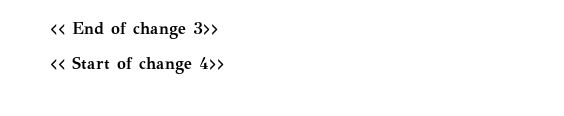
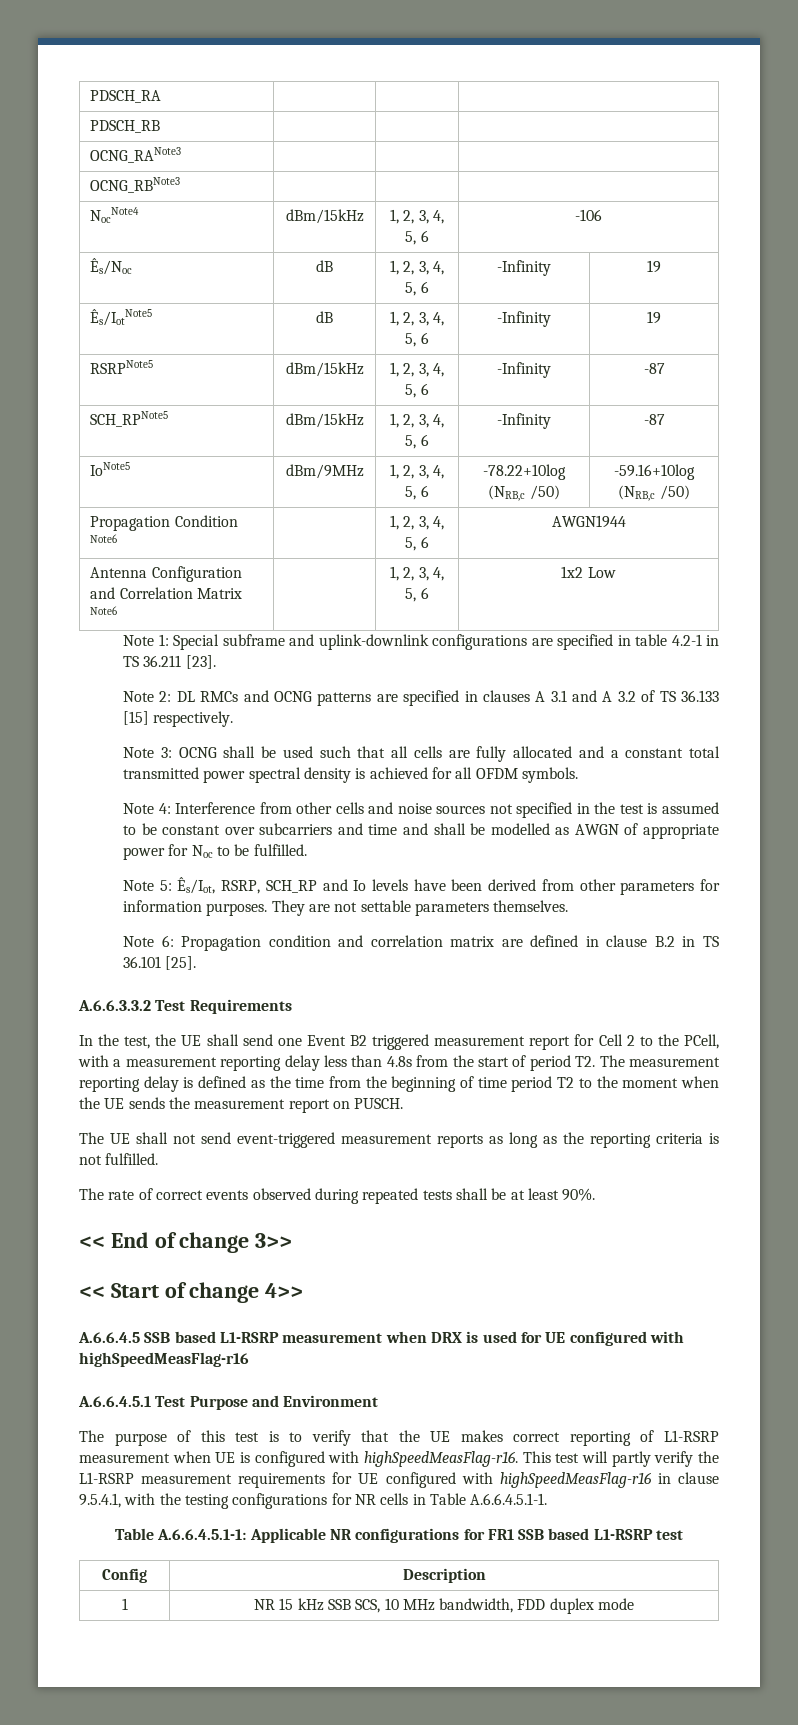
+ PDSCH_RA | | |
+ PDSCH_RB | | |
+ OCNG_RANote3 | | |
+ OCNG_RBNote3 | | |
+ NocNote4 | dBm/15kHz | 1, 2, 3, 4, 5, 6 | -106
+ Ês/Noc | dB | 1, 2, 3, 4, 5, 6 | -Infinity | 19
+ Ês/IotNote5 | dB | 1, 2, 3, 4, 5, 6 | -Infinity | 19
+ RSRPNote5 | dBm/15kHz | 1, 2, 3, 4, 5, 6 | -Infinity | -87
+ SCH_RPNote5 | dBm/15kHz | 1, 2, 3, 4, 5, 6 | -Infinity | -87
+ IoNote5 | dBm/9MHz | 1, 2, 3, 4, 5, 6 | -78.22+10log (NRB,c /50) | -59.16+10log (NRB,c /50)
+ Propagation Condition Note6 | | 1, 2, 3, 4, 5, 6 | AWGN1944
+ Antenna Configuration and Correlation Matrix Note6 | | 1, 2, 3, 4, 5, 6 | 1x2 Low
+ Note 1: Special subframe and uplink-downlink configurations are specified in table 4.2-1 in TS 36.211 [23].
+ Note 2: DL RMCs and OCNG patterns are specified in clauses A 3.1 and A 3.2 of TS 36.133 [15] respectively.
+ Note 3: OCNG shall be used such that all cells are fully allocated and a constant total transmitted power spectral density is achieved for all OFDM symbols.
+ Note 4: Interference from other cells and noise sources not specified in the test is assumed to be constant over subcarriers and time and shall be modelled as AWGN of appropriate power for Noc to be fulfilled.
+ Note 5: Ês/Iot, RSRP, SCH_RP and Io levels have been derived from other parameters for information purposes. They are not settable parameters themselves.
+ Note 6: Propagation condition and correlation matrix are defined in clause B.2 in TS 36.101 [25].
+ A.6.6.3.3.2 Test Requirements
+ In the test, the UE shall send one Event B2 triggered measurement report for Cell 2 to the PCell, with a measurement reporting delay less than 4.8s from the start of period T2. The measurement reporting delay is defined as the time from the beginning of time period T2 to the moment when the UE sends the measurement report on PUSCH.
+ The UE shall not send event-triggered measurement reports as long as the reporting criteria is not fulfilled.
+ The rate of correct events observed during repeated tests shall be at least 90%.
+ A.6.6.4.5 SSB based L1-RSRP measurement when DRX is used for UE configured with highSpeedMeasFlag-r16
+ A.6.6.4.5.1 Test Purpose and Environment
+ The purpose of this test is to verify that the UE makes correct reporting of L1-RSRP measurement when UE is configured with highSpeedMeasFlag-r16. This test will partly verify the L1-RSRP measurement requirements for UE configured with highSpeedMeasFlag-r16 in clause 9.5.4.1, with the testing configurations for NR cells in Table A.6.6.4.5.1-1.
+ Table A.6.6.4.5.1-1: Applicable NR configurations for FR1 SSB based L1-RSRP test
+ Config | Description
+ 1 | NR 15 kHz SSB SCS, 10 MHz bandwidth, FDD duplex mode

